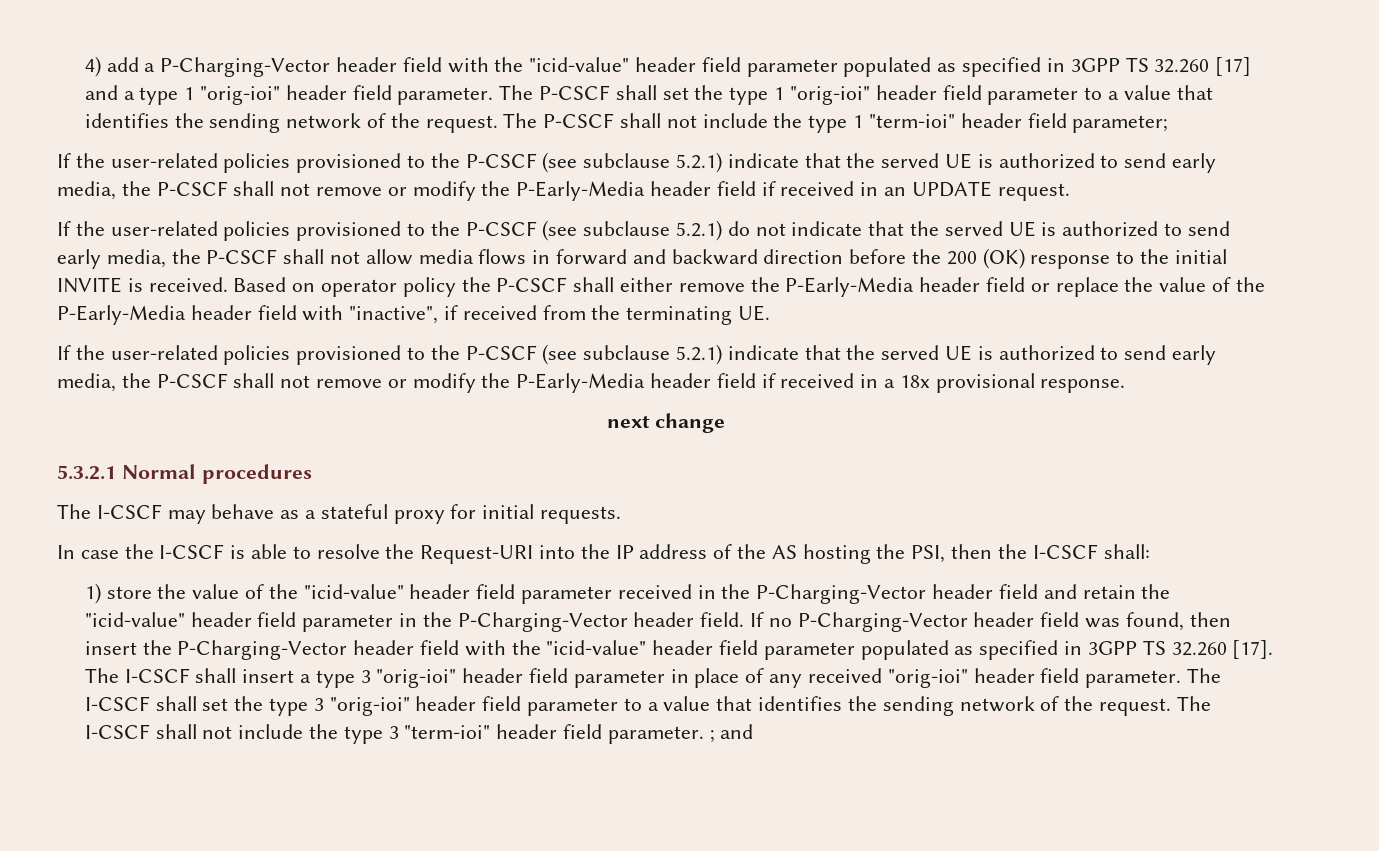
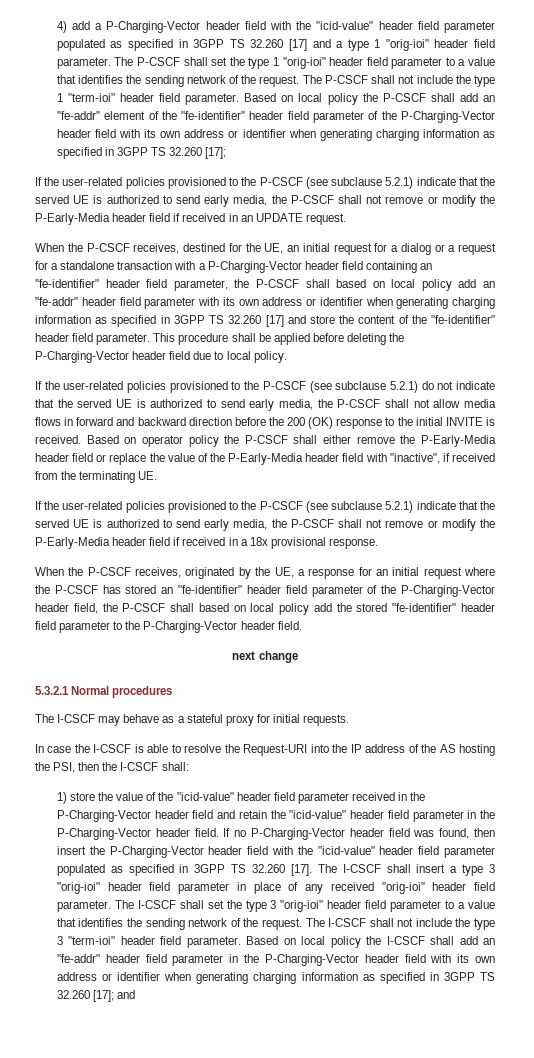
- The P-CSCF shall not include the type 1 "term-ioi" header field parameter;
+ The P-CSCF shall not include the type 1 "term-ioi" header field parameter. Based on local policy the P-CSCF shall add an "fe-addr" element of the "fe-identifier" header field parameter of the P-Charging-Vector header field with its own address or identifier when generating charging information as specified in 3GPP TS 32.260 [17];
+ When the P-CSCF receives, destined for the UE, an initial request for a dialog or a request for a standalone transaction with a P-Charging-Vector header field containing an "fe-identifier" header field parameter, the P-CSCF shall based on local policy add an "fe-addr" header field parameter with its own address or identifier when generating charging information as specified in 3GPP TS 32.260 [17] and store the content of the "fe-identifier" header field parameter. This procedure shall be applied before deleting the P-Charging-Vector header field due to local policy.
+ When the P-CSCF receives, originated by the UE, a response for an initial request where the P-CSCF has stored an "fe-identifier" header field parameter of the P-Charging-Vector header field, the P-CSCF shall based on local policy add the stored "fe-identifier" header field parameter to the P-Charging-Vector header field.
- The I-CSCF shall not include the type 3 "term-ioi" header field parameter. ; and
+ The I-CSCF shall not include the type 3 "term-ioi" header field parameter. Based on local policy the I-CSCF shall add an "fe-addr" header field parameter in the P-Charging-Vector header field with its own address or identifier when generating charging information as specified in 3GPP TS 32.260 [17]; and

